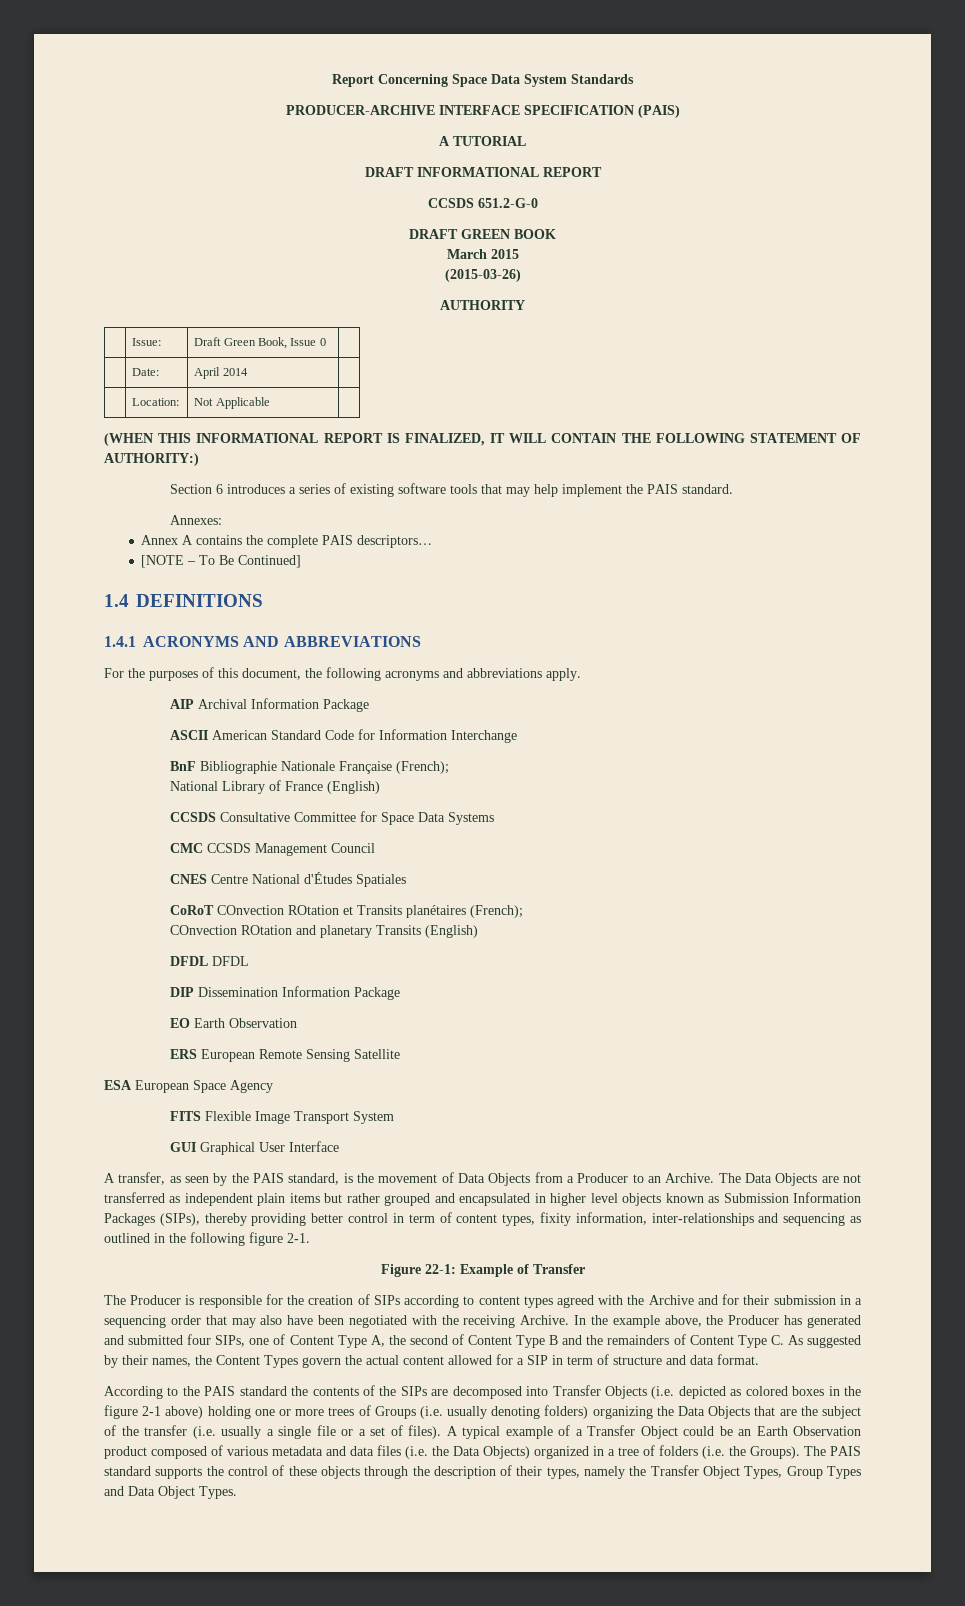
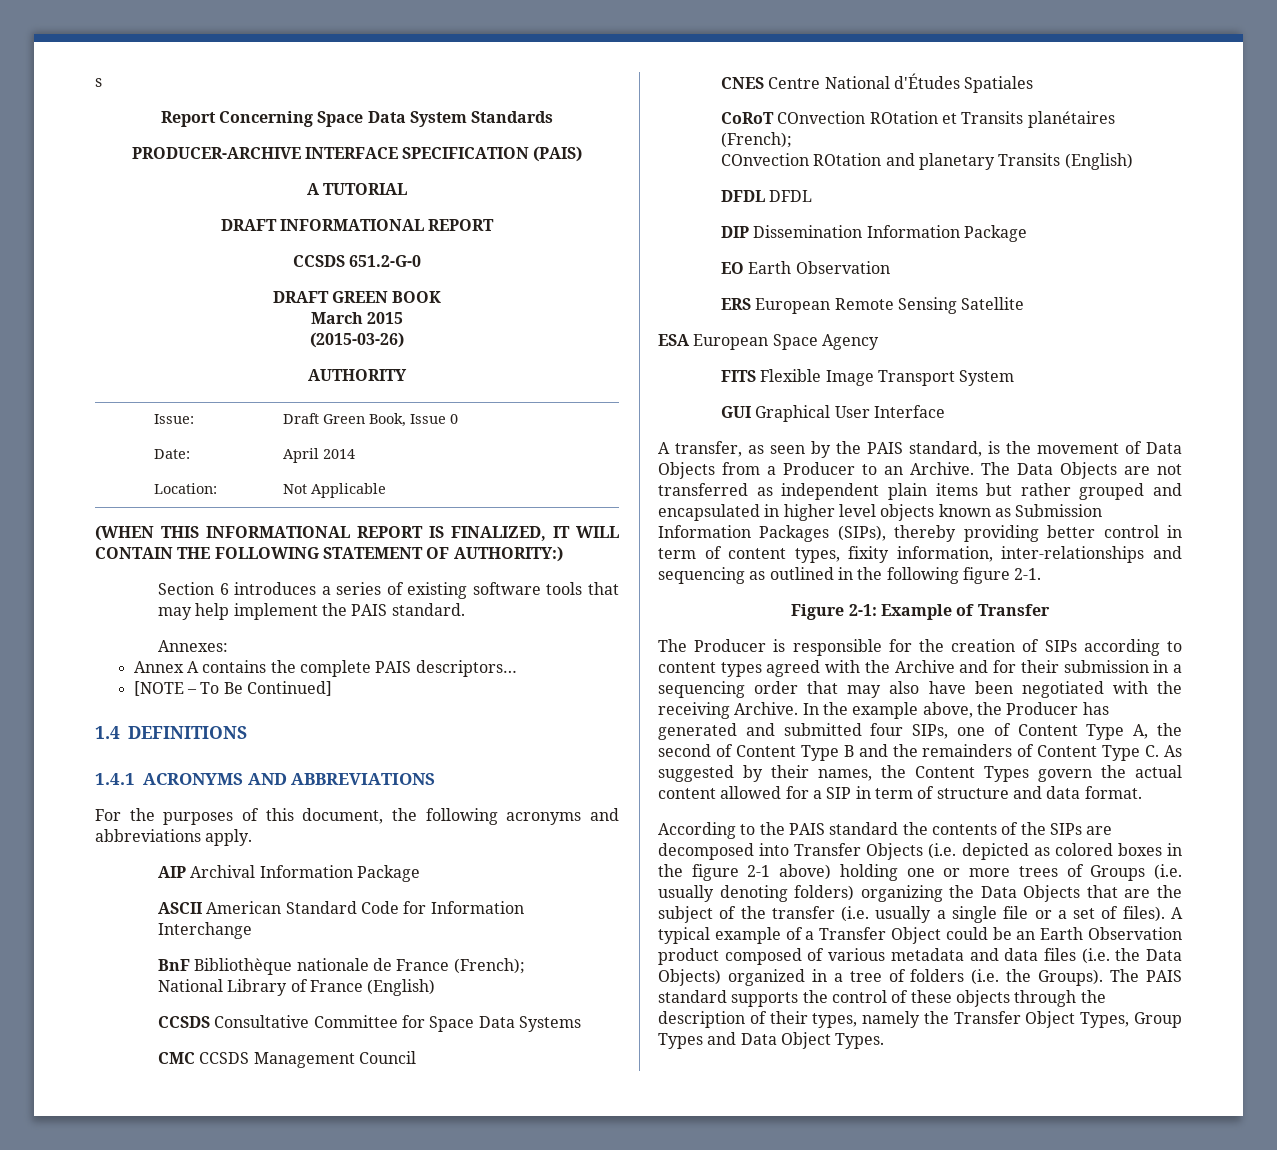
+ s
- BnF Bibliographie Nationale Française (French);
+ BnF Bibliothèque nationale de France (French);
- Figure 22-1: Example of Transfer
+ Figure 2-1: Example of Transfer

